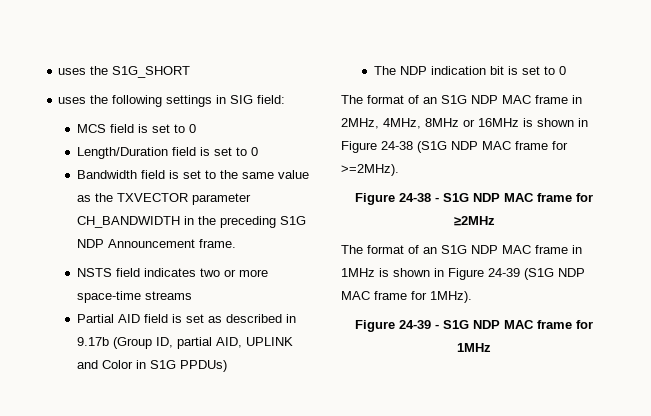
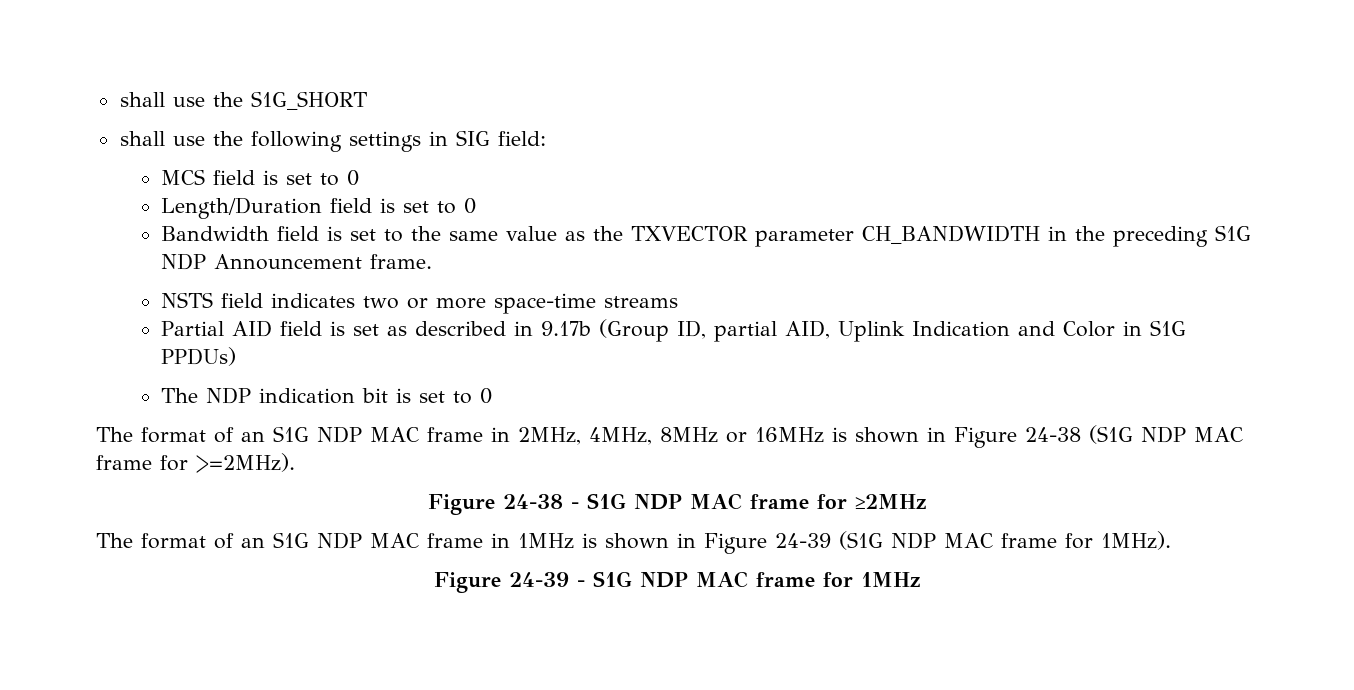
- uses the S1G_SHORT
+ shall use the S1G_SHORT
- uses the following settings in SIG field:
+ shall use the following settings in SIG field:
- Partial AID field is set as described in 9.17b (Group ID, partial AID, UPLINK and Color in S1G PPDUs)
+ Partial AID field is set as described in 9.17b (Group ID, partial AID, Uplink Indication and Color in S1G PPDUs)

